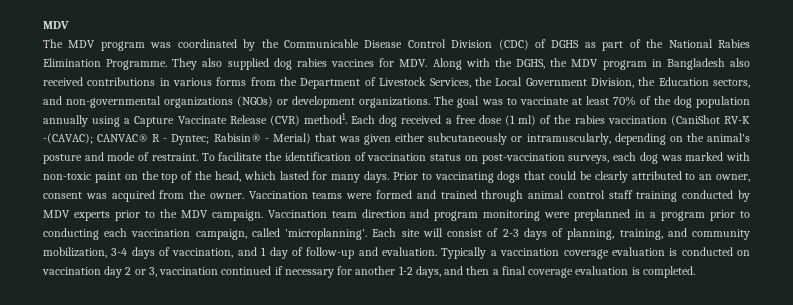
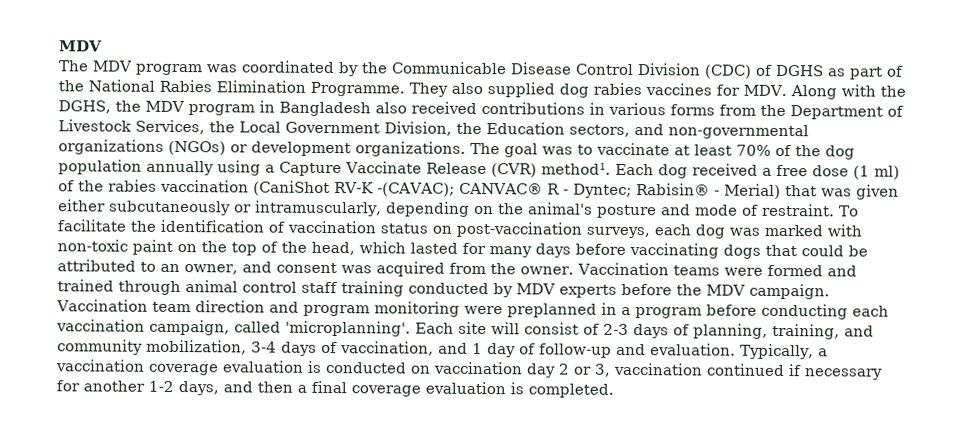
- To facilitate the identification of vaccination status on post-vaccination surveys, each dog was marked with non-toxic paint on the top of the head, which lasted for many days. Prior to vaccinating dogs that could be clearly attributed to an owner, consent was acquired from the owner.
+ To facilitate the identification of vaccination status on post-vaccination surveys, each dog was marked with non-toxic paint on the top of the head, which lasted for many days before vaccinating dogs that could be attributed to an owner, and consent was acquired from the owner.
- Vaccination teams were formed and trained through animal control staff training conducted by MDV experts prior to the MDV campaign.
+ Vaccination teams were formed and trained through animal control staff training conducted by MDV experts before the MDV campaign.
- Vaccination team direction and program monitoring were preplanned in a program prior to conducting each vaccination campaign, called 'microplanning'.
+ Vaccination team direction and program monitoring were preplanned in a program before conducting each vaccination campaign, called 'microplanning'.
- Typically a vaccination coverage evaluation is conducted on vaccination day 2 or 3, vaccination continued if necessary for another 1-2 days, and then a final coverage evaluation is completed.
+ Typically, a vaccination coverage evaluation is conducted on vaccination day 2 or 3, vaccination continued if necessary for another 1-2 days, and then a final coverage evaluation is completed.

